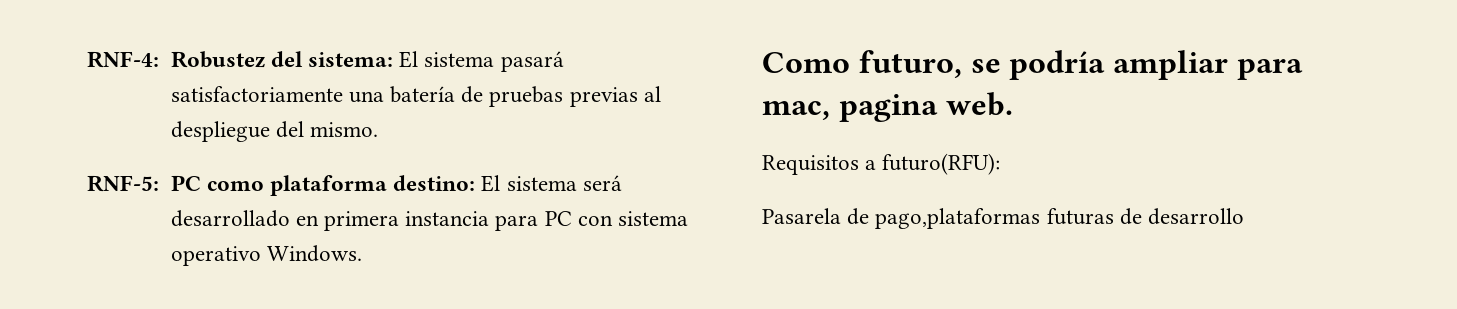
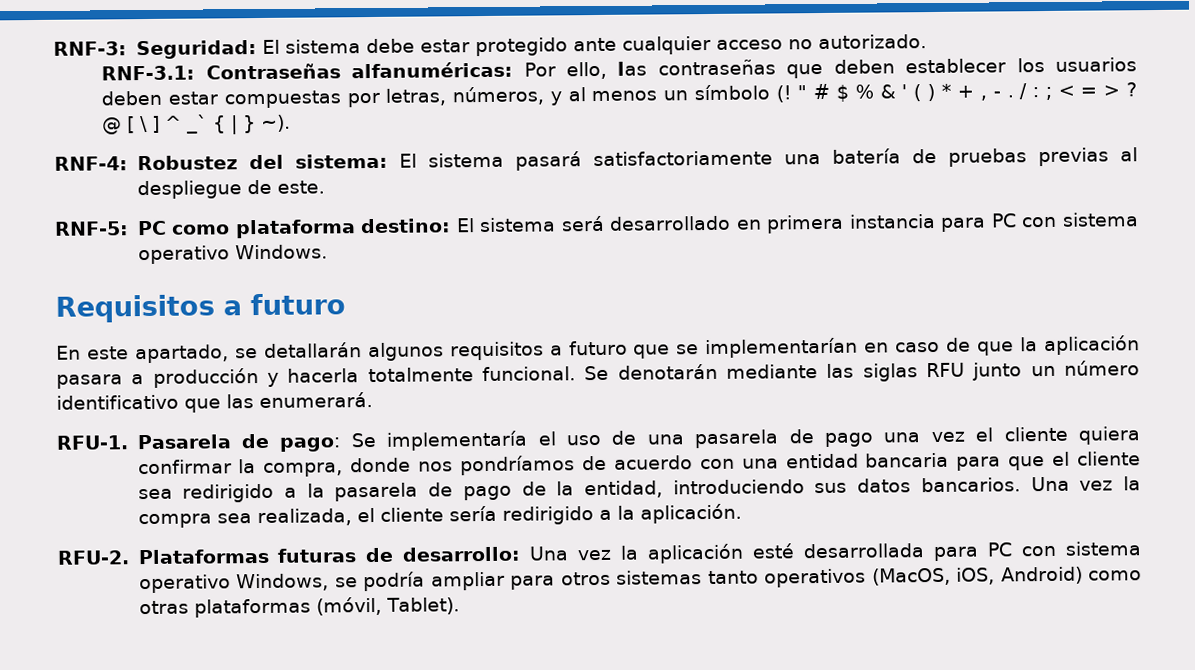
+ RNF-3: Seguridad: El sistema debe estar protegido ante cualquier acceso no autorizado.
+ RNF-3.1: Contraseñas alfanuméricas: Por ello, las contraseñas que deben establecer los usuarios deben estar compuestas por letras, números, y al menos un símbolo (! " # $ % & ' ( ) * + , - . / : ; < = > ? @ [ \ ] ^ _` { | } ~).
- RNF-4: Robustez del sistema: El sistema pasará satisfactoriamente una batería de pruebas previas al despliegue del mismo.
+ RNF-4: Robustez del sistema: El sistema pasará satisfactoriamente una batería de pruebas previas al despliegue de este.
- Como futuro, se podría ampliar para mac, pagina web.
- Requisitos a futuro(RFU):
- Pasarela de pago,plataformas futuras de desarrollo
+ Requisitos a futuro
+ En este apartado, se detallarán algunos requisitos a futuro que se implementarían en caso de que la aplicación pasara a producción y hacerla totalmente funcional. Se denotarán mediante las siglas RFU junto un número identificativo que las enumerará.
+ RFU-1. Pasarela de pago: Se implementaría el uso de una pasarela de pago una vez el cliente quiera confirmar la compra, donde nos pondríamos de acuerdo con una entidad bancaria para que el cliente sea redirigido a la pasarela de pago de la entidad, introduciendo sus datos bancarios. Una vez la compra sea realizada, el cliente sería redirigido a la aplicación.
+ RFU-2. Plataformas futuras de desarrollo: Una vez la aplicación esté desarrollada para PC con sistema operativo Windows, se podría ampliar para otros sistemas tanto operativos (MacOS, iOS, Android) como otras plataformas (móvil, Tablet).

